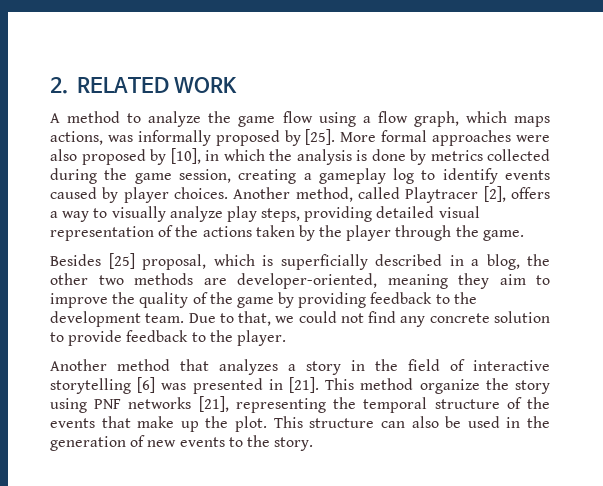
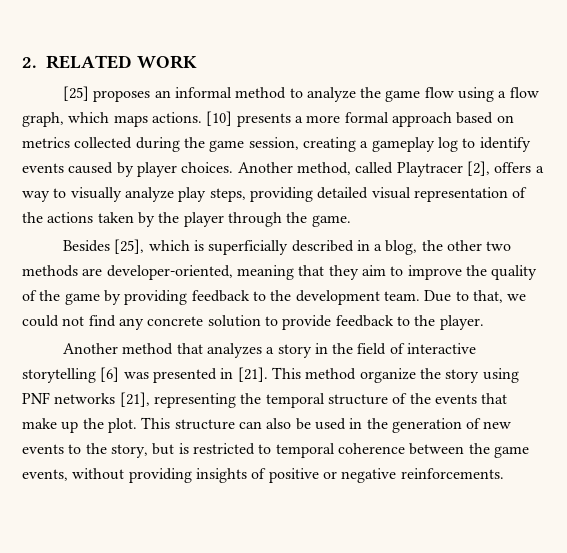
- A method to analyze the game flow using a flow graph, which maps actions, was informally proposed by [25]. More formal approaches were also proposed by [10], in which the analysis is done by metrics collected during the game session, creating a gameplay log to identify events caused by player choices.
+ [25] proposes an informal method to analyze the game flow using a flow graph, which maps actions. [10] presents a more formal approach based on metrics collected during the game session, creating a gameplay log to identify events caused by player choices.
- Besides [25] proposal, which is superficially described in a blog, the other two methods are developer-oriented, meaning they aim to improve the quality of the game by providing feedback to the development team.
+ Besides [25], which is superficially described in a blog, the other two methods are developer-oriented, meaning that they aim to improve the quality of the game by providing feedback to the development team.
- This structure can also be used in the generation of new events to the story.
+ This structure can also be used in the generation of new events to the story, but is restricted to temporal coherence between the game events, without providing insights of positive or negative reinforcements.

